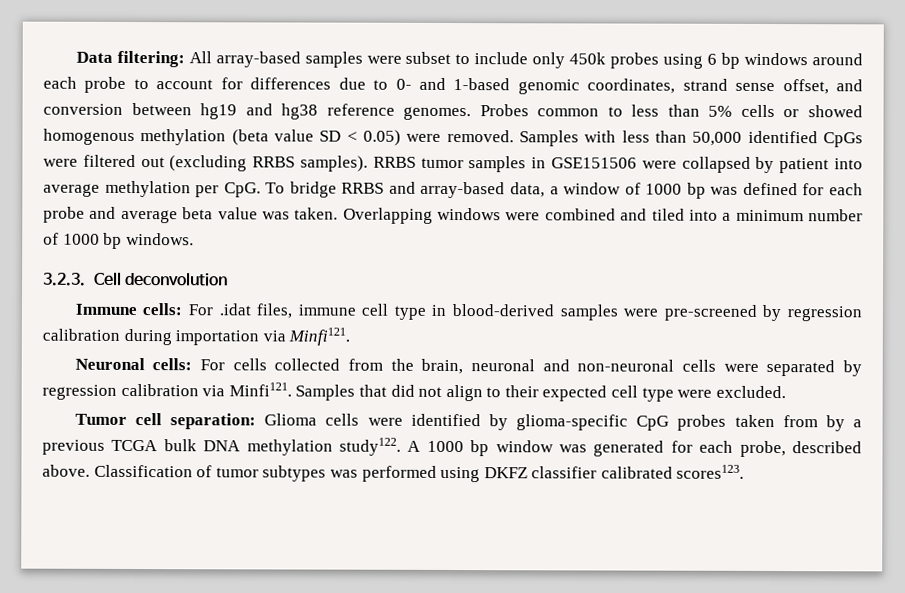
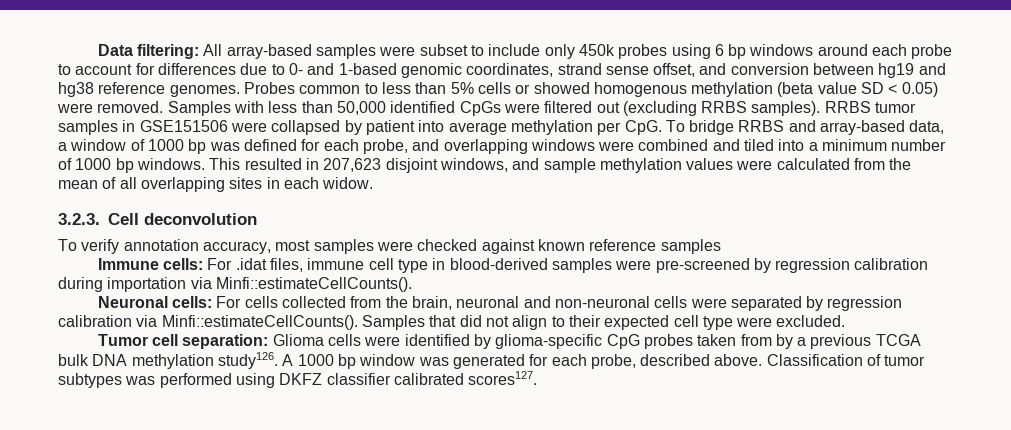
- RRBS tumor samples in GSE151506 were collapsed by patient into average methylation per CpG. To bridge RRBS and array-based data, a window of 1000 bp was defined for each probe and average beta value was taken. Overlapping windows were combined and tiled into a minimum number of 1000 bp windows.
+ RRBS tumor samples in GSE151506 were collapsed by patient into average methylation per CpG. To bridge RRBS and array-based data, a window of 1000 bp was defined for each probe, and overlapping windows were combined and tiled into a minimum number of 1000 bp windows. This resulted in 207,623 disjoint windows, and sample methylation values were calculated from the mean of all overlapping sites in each widow.
  3.2.3. Cell deconvolution
+ To verify annotation accuracy, most samples were checked against known reference samples
- Immune cells: For .idat files, immune cell type in blood-derived samples were pre-screened by regression calibration during importation via Minfi121.
+ Immune cells: For .idat files, immune cell type in blood-derived samples were pre-screened by regression calibration during importation via Minfi::estimateCellCounts().
- Neuronal cells: For cells collected from the brain, neuronal and non-neuronal cells were separated by regression calibration via Minfi121.
+ Neuronal cells: For cells collected from the brain, neuronal and non-neuronal cells were separated by regression calibration via Minfi::estimateCellCounts().
- Tumor cell separation: Glioma cells were identified by glioma-specific CpG probes taken from by a previous TCGA bulk DNA methylation study122.
+ Tumor cell separation: Glioma cells were identified by glioma-specific CpG probes taken from by a previous TCGA bulk DNA methylation study126.
- Classification of tumor subtypes was performed using DKFZ classifier calibrated scores123.
+ Classification of tumor subtypes was performed using DKFZ classifier calibrated scores127.

